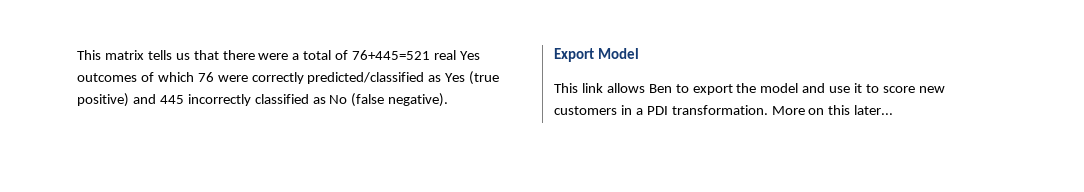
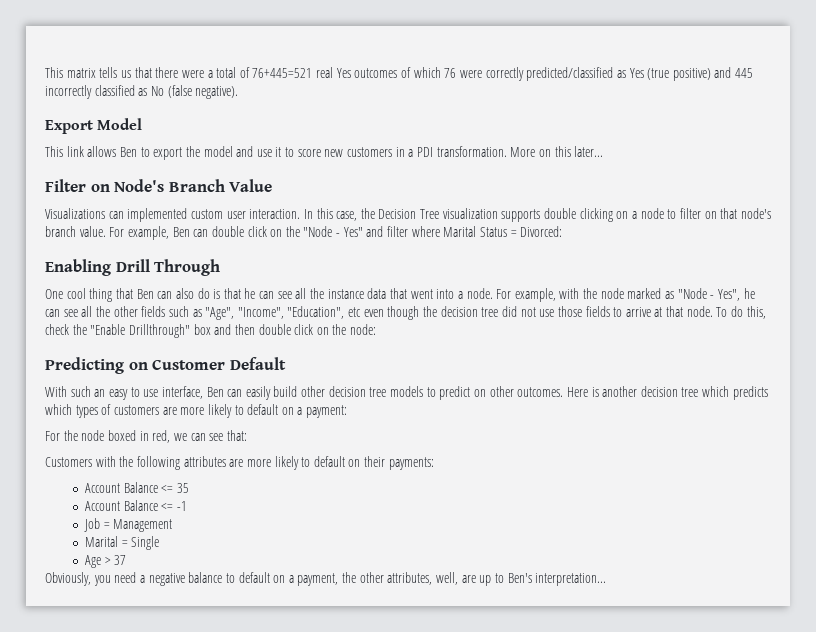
+ Filter on Node's Branch Value
+ Visualizations can implemented custom user interaction. In this case, the Decision Tree visualization supports double clicking on a node to filter on that node's branch value. For example, Ben can double click on the "Node - Yes" and filter where Marital Status = Divorced:
+ Enabling Drill Through
+ One cool thing that Ben can also do is that he can see all the instance data that went into a node. For example, with the node marked as "Node - Yes", he can see all the other fields such as "Age", "Income", "Education", etc even though the decision tree did not use those fields to arrive at that node. To do this, check the "Enable Drillthrough" box and then double click on the node:
+ Predicting on Customer Default
+ With such an easy to use interface, Ben can easily build other decision tree models to predict on other outcomes. Here is another decision tree which predicts which types of customers are more likely to default on a payment:
+ For the node boxed in red, we can see that:
+ Customers with the following attributes are more likely to default on their payments:
+ Account Balance <= 35
+ Account Balance <= -1
+ Job = Management
+ Marital = Single
+ Age > 37
+ Obviously, you need a negative balance to default on a payment, the other attributes, well, are up to Ben's interpretation...

